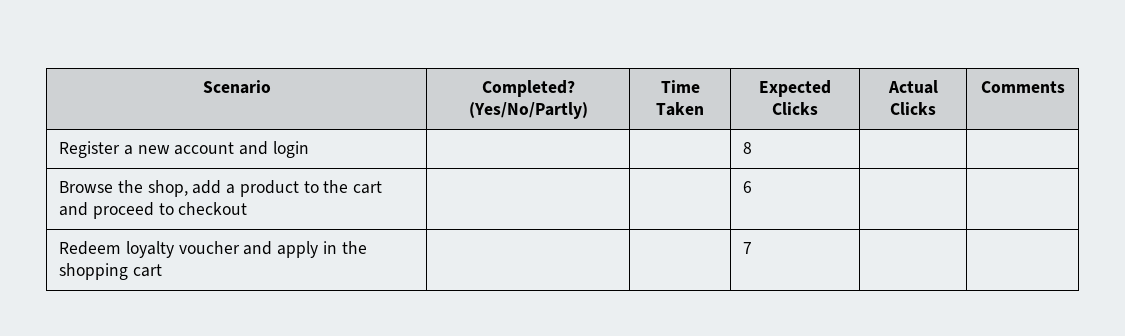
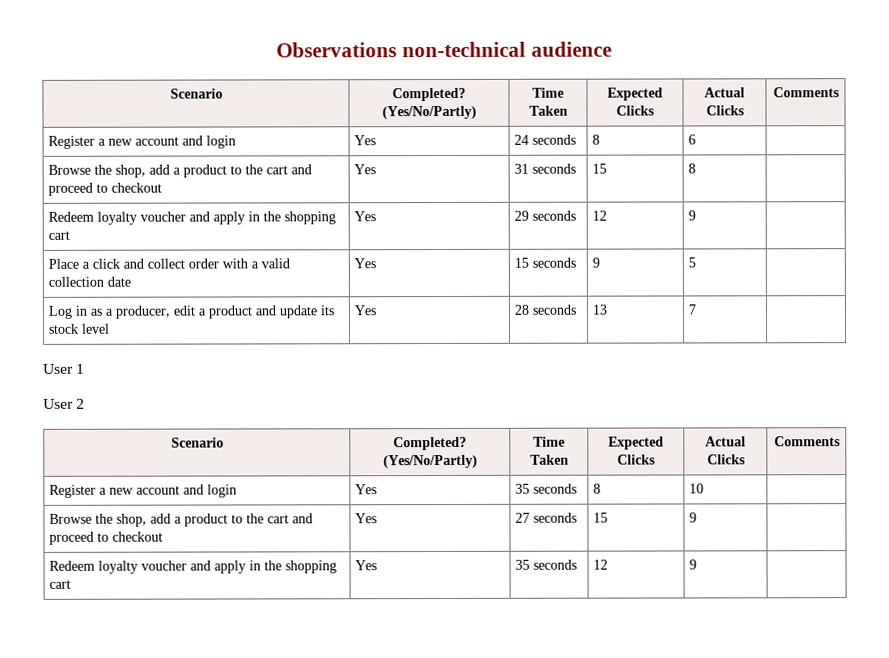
+ Observations non-technical audience
- Register a new account and login | | | 8 | |
+ Register a new account and login | Yes | 24 seconds | 8 | 6 |
- Browse the shop, add a product to the cart and proceed to checkout | | | 6 | |
- Redeem loyalty voucher and apply in the shopping cart | | | 7 | |
+ Browse the shop, add a product to the cart and proceed to checkout | Yes | 31 seconds | 15 | 8 |
+ Redeem loyalty voucher and apply in the shopping cart | Yes | 29 seconds | 12 | 9 |
+ Place a click and collect order with a valid collection date | Yes | 15 seconds | 9 | 5 |
+ Log in as a producer, edit a product and update its stock level | Yes | 28 seconds | 13 | 7 |
+ User 1
+ User 2
+ Scenario | Completed? (Yes/No/Partly) | Time Taken | Expected Clicks | Actual Clicks | Comments
+ Register a new account and login | Yes | 35 seconds | 8 | 10 |
+ Browse the shop, add a product to the cart and proceed to checkout | Yes | 27 seconds | 15 | 9 |
+ Redeem loyalty voucher and apply in the shopping cart | Yes | 35 seconds | 12 | 9 |

